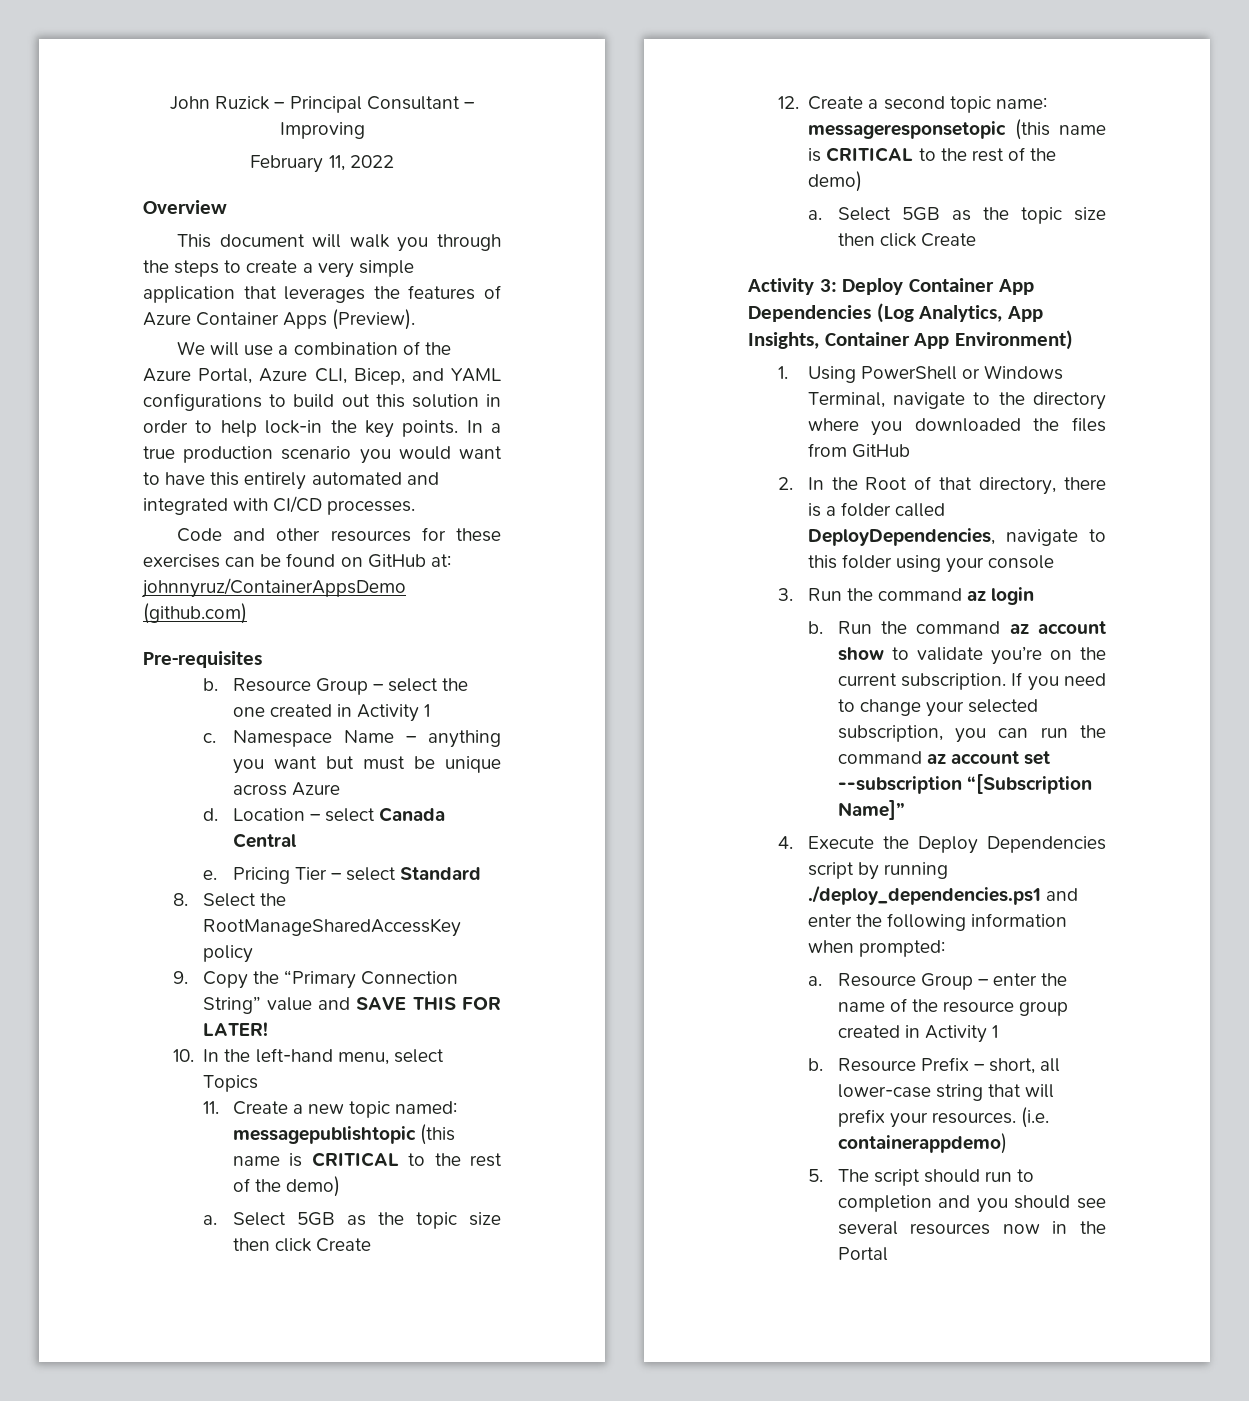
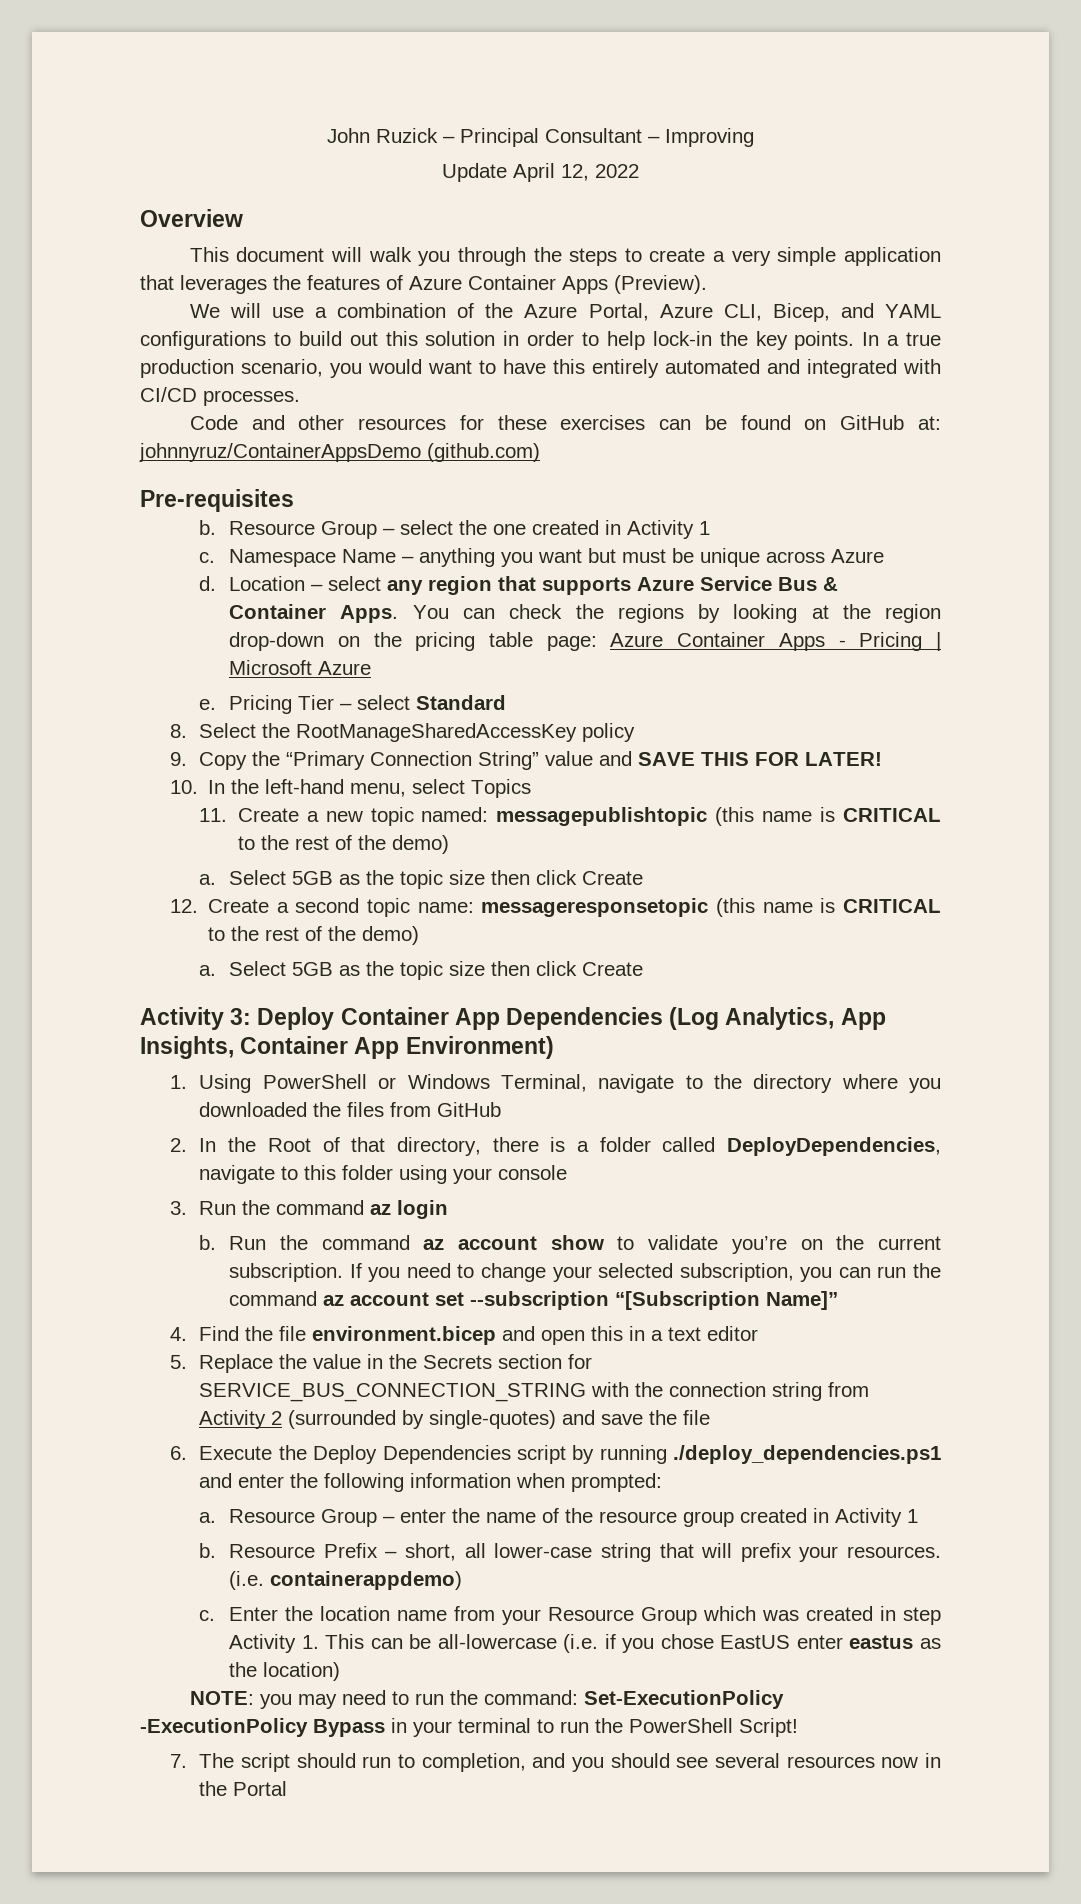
- February 11, 2022
+ Update April 12, 2022
- In a true production scenario you would want to have this entirely automated and integrated with CI/CD processes.
+ In a true production scenario, you would want to have this entirely automated and integrated with CI/CD processes.
- Location – select Canada Central
+ Location – select any region that supports Azure Service Bus & Container Apps. You can check the regions by looking at the region drop-down on the pricing table page: Azure Container Apps - Pricing | Microsoft Azure
- 4. Execute the Deploy Dependencies script by running ./deploy_dependencies.ps1 and enter the following information when prompted:
+ 4. Find the file environment.bicep and open this in a text editor
+ 5. Replace the value in the Secrets section for SERVICE_BUS_CONNECTION_STRING with the connection string from Activity 2 (surrounded by single-quotes) and save the file
+ 6. Execute the Deploy Dependencies script by running ./deploy_dependencies.ps1 and enter the following information when prompted:
- 5. The script should run to completion and you should see several resources now in the Portal
+ c. Enter the location name from your Resource Group which was created in step Activity 1. This can be all-lowercase (i.e. if you chose EastUS enter eastus as the location)
+ NOTE: you may need to run the command: Set-ExecutionPolicy -ExecutionPolicy Bypass in your terminal to run the PowerShell Script!
+ 7. The script should run to completion, and you should see several resources now in the Portal

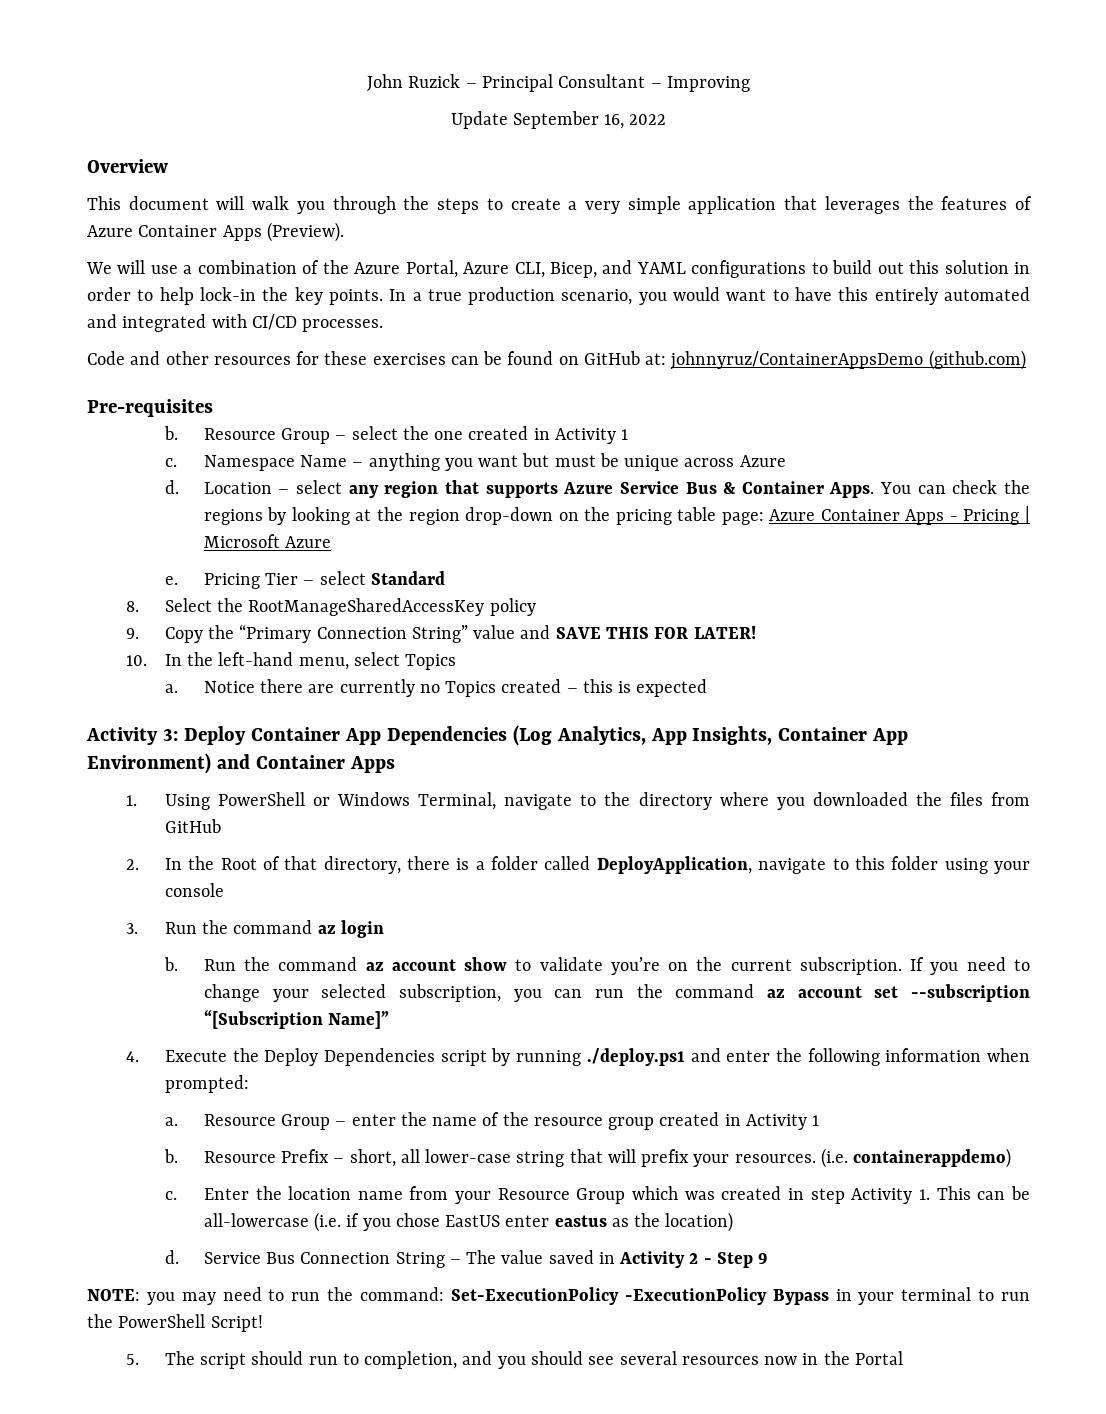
- Update April 12, 2022
+ Update September 16, 2022
- 11. Create a new topic named: messagepublishtopic (this name is CRITICAL to the rest of the demo)
- a. Select 5GB as the topic size then click Create
- 12. Create a second topic name: messageresponsetopic (this name is CRITICAL to the rest of the demo)
- a. Select 5GB as the topic size then click Create
+ a. Notice there are currently no Topics created – this is expected
- Activity 3: Deploy Container App Dependencies (Log Analytics, App Insights, Container App Environment)
+ Activity 3: Deploy Container App Dependencies (Log Analytics, App Insights, Container App Environment) and Container Apps
- 2. In the Root of that directory, there is a folder called DeployDependencies, navigate to this folder using your console
+ 2. In the Root of that directory, there is a folder called DeployApplication, navigate to this folder using your console
- 4. Find the file environment.bicep and open this in a text editor
- 5. Replace the value in the Secrets section for SERVICE_BUS_CONNECTION_STRING with the connection string from Activity 2 (surrounded by single-quotes) and save the file
- 6. Execute the Deploy Dependencies script by running ./deploy_dependencies.ps1 and enter the following information when prompted:
+ 4. Execute the Deploy Dependencies script by running ./deploy.ps1 and enter the following information when prompted:
+ d. Service Bus Connection String – The value saved in Activity 2 - Step 9
- 7. The script should run to completion, and you should see several resources now in the Portal
+ 5. The script should run to completion, and you should see several resources now in the Portal

